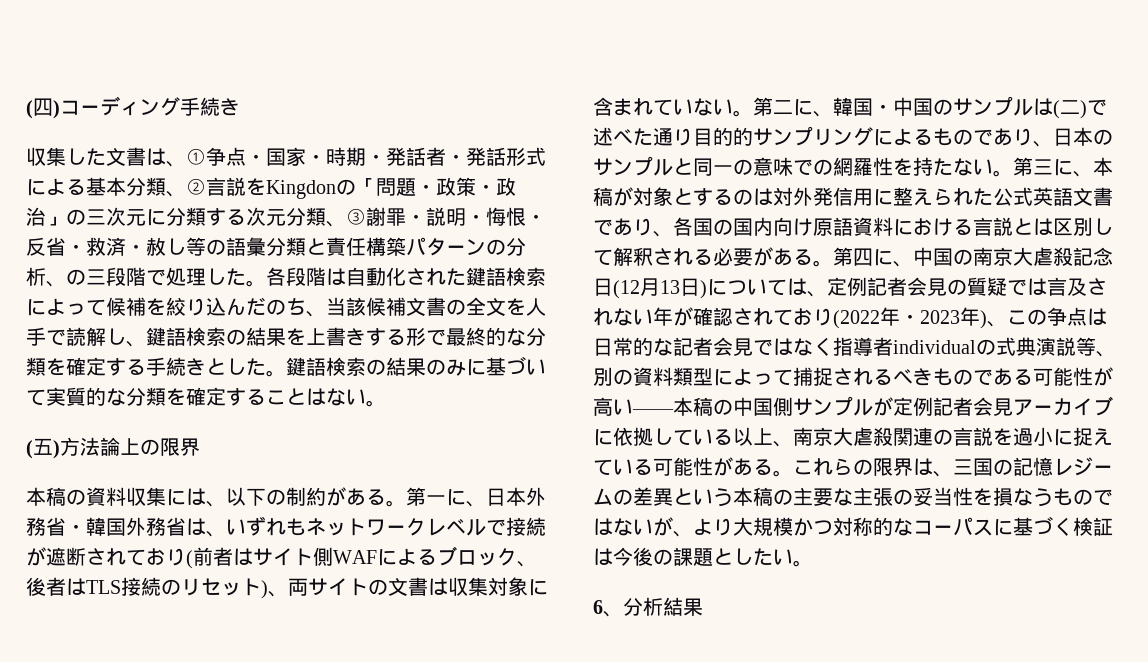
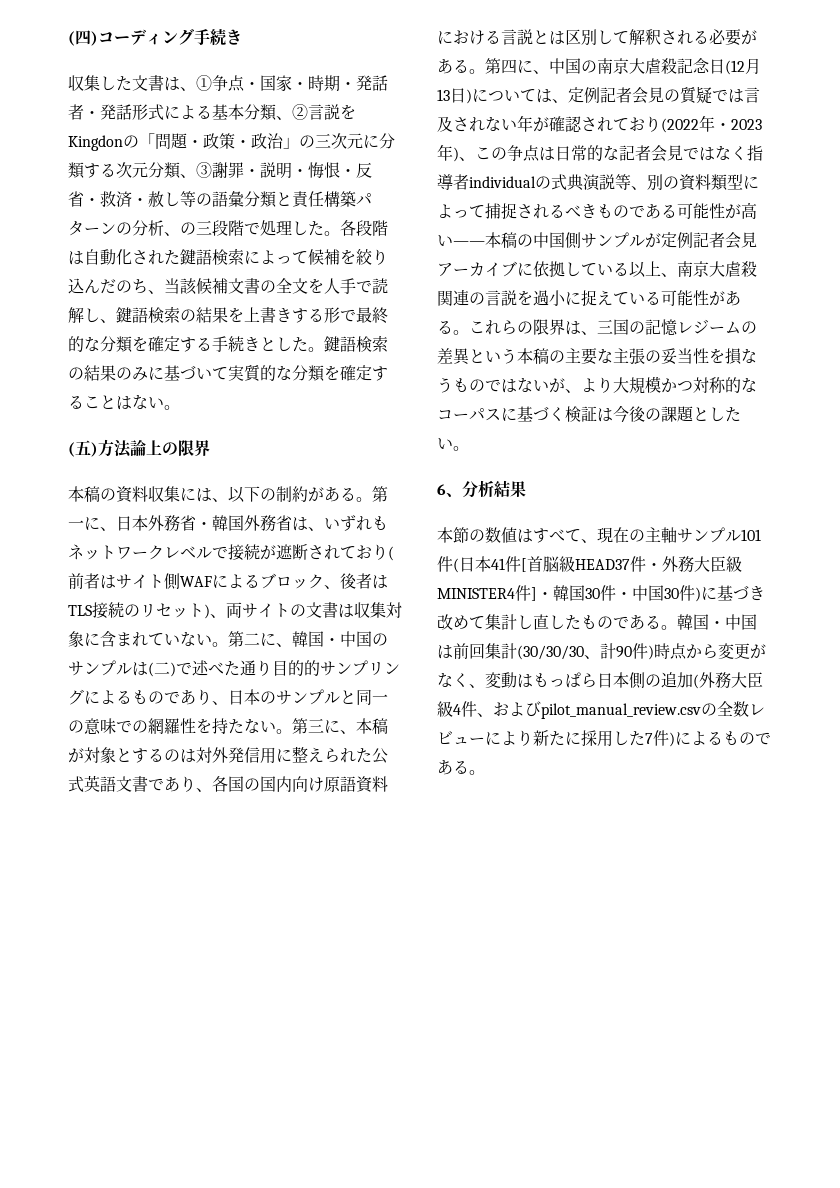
+ 本節の数値はすべて、現在の主軸サンプル101件(日本41件[首脳級HEAD37件・外務大臣級MINISTER4件]・韓国30件・中国30件)に基づき改めて集計し直したものである。韓国・中国は前回集計(30/30/30、計90件)時点から変更がなく、変動はもっぱら日本側の追加(外務大臣級4件、およびpilot_manual_review.csvの全数レビューにより新たに採用した7件)によるものである。

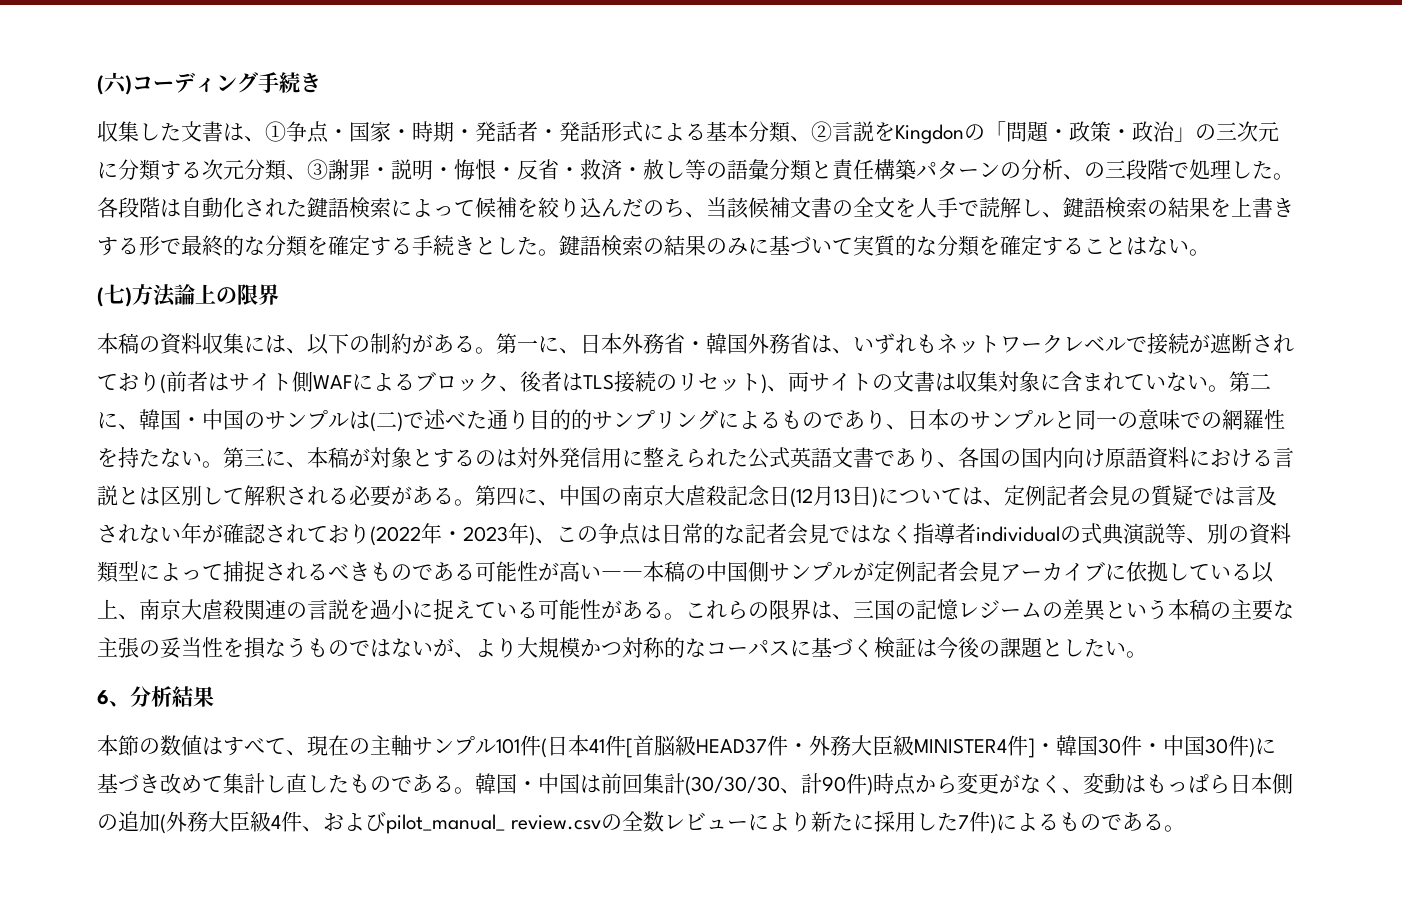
- (四)コーディング手続き
+ (六)コーディング手続き
- (五)方法論上の限界
+ (七)方法論上の限界
- 韓国・中国は前回集計(30/30/30、計90件)時点から変更がなく、変動はもっぱら日本側の追加(外務大臣級4件、およびpilot_manual_review.csvの全数レビューにより新たに採用した7件)によるものである。
+ 韓国・中国は前回集計(30/30/30、計90件)時点から変更がなく、変動はもっぱら日本側の追加(外務大臣級4件、およびpilot_manual_ review.csvの全数レビューにより新たに採用した7件)によるものである。

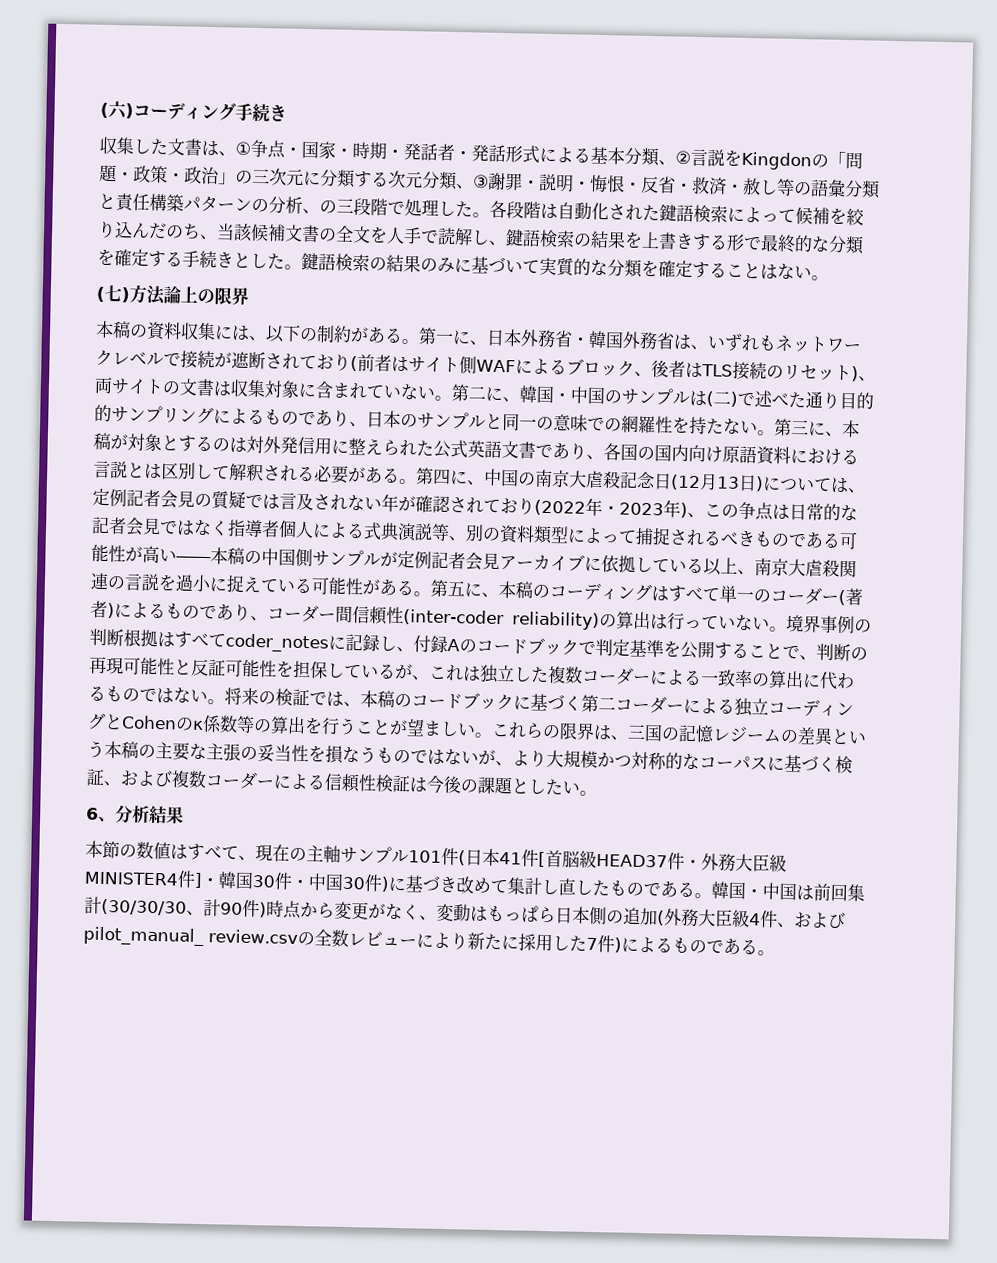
- 第四に、中国の南京大虐殺記念日(12月13日)については、定例記者会見の質疑では言及されない年が確認されており(2022年・2023年)、この争点は日常的な記者会見ではなく指導者individualの式典演説等、別の資料類型によって捕捉されるべきものである可能性が高い――本稿の中国側サンプルが定例記者会見アーカイブに依拠している以上、南京大虐殺関連の言説を過小に捉えている可能性がある。
+ 第四に、中国の南京大虐殺記念日(12月13日)については、定例記者会見の質疑では言及されない年が確認されており(2022年・2023年)、この争点は日常的な記者会見ではなく指導者個人による式典演説等、別の資料類型によって捕捉されるべきものである可能性が高い――本稿の中国側サンプルが定例記者会見アーカイブに依拠している以上、南京大虐殺関連の言説を過小に捉えている可能性がある。
+ 第五に、本稿のコーディングはすべて単一のコーダー(著者)によるものであり、コーダー間信頼性(inter-coder reliability)の算出は行っていない。境界事例の判断根拠はすべてcoder_notesに記録し、付録Aのコードブックで判定基準を公開することで、判断の再現可能性と反証可能性を担保しているが、これは独立した複数コーダーによる一致率の算出に代わるものではない。将来の検証では、本稿のコードブックに基づく第二コーダーによる独立コーディングとCohenのκ係数等の算出を行うことが望ましい。
- これらの限界は、三国の記憶レジームの差異という本稿の主要な主張の妥当性を損なうものではないが、より大規模かつ対称的なコーパスに基づく検証は今後の課題としたい。
+ これらの限界は、三国の記憶レジームの差異という本稿の主要な主張の妥当性を損なうものではないが、より大規模かつ対称的なコーパスに基づく検証、および複数コーダーによる信頼性検証は今後の課題としたい。

